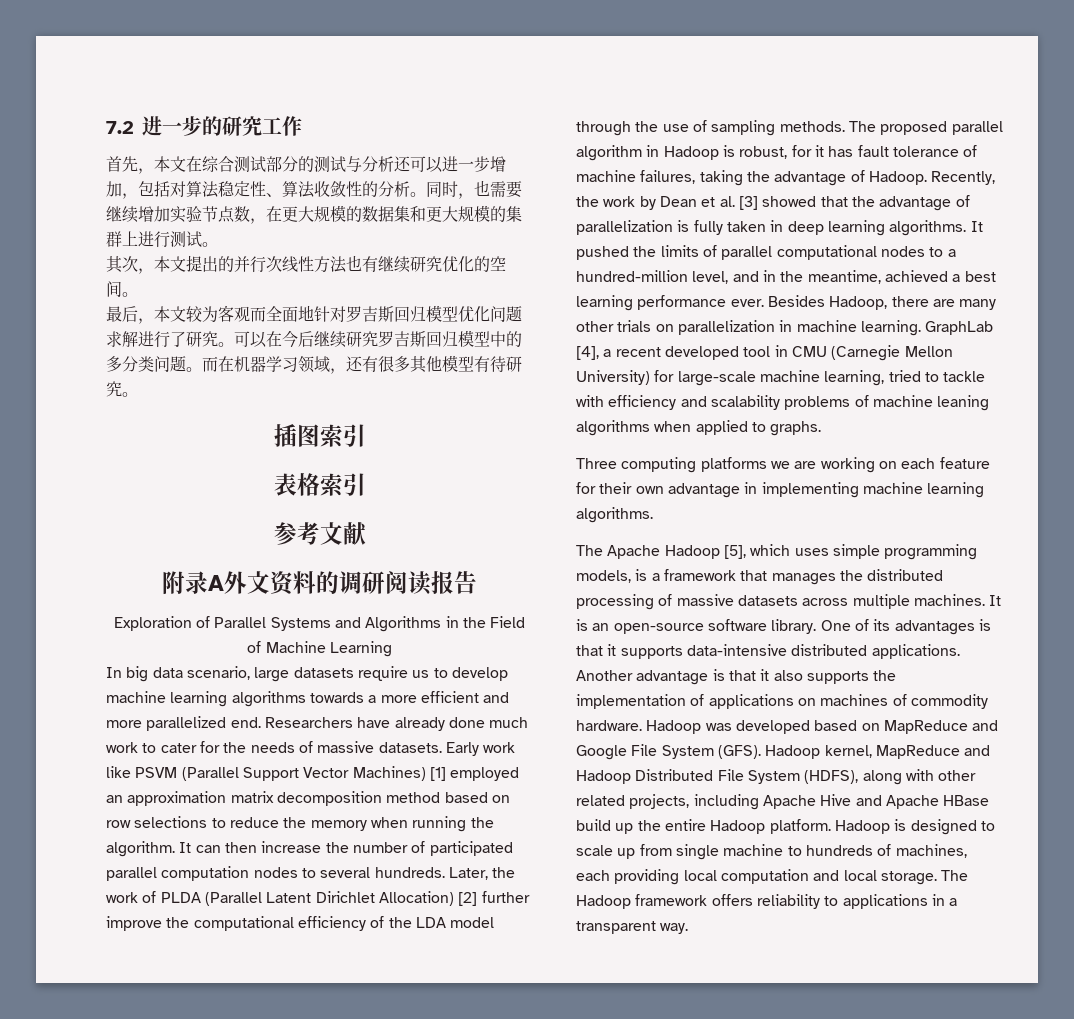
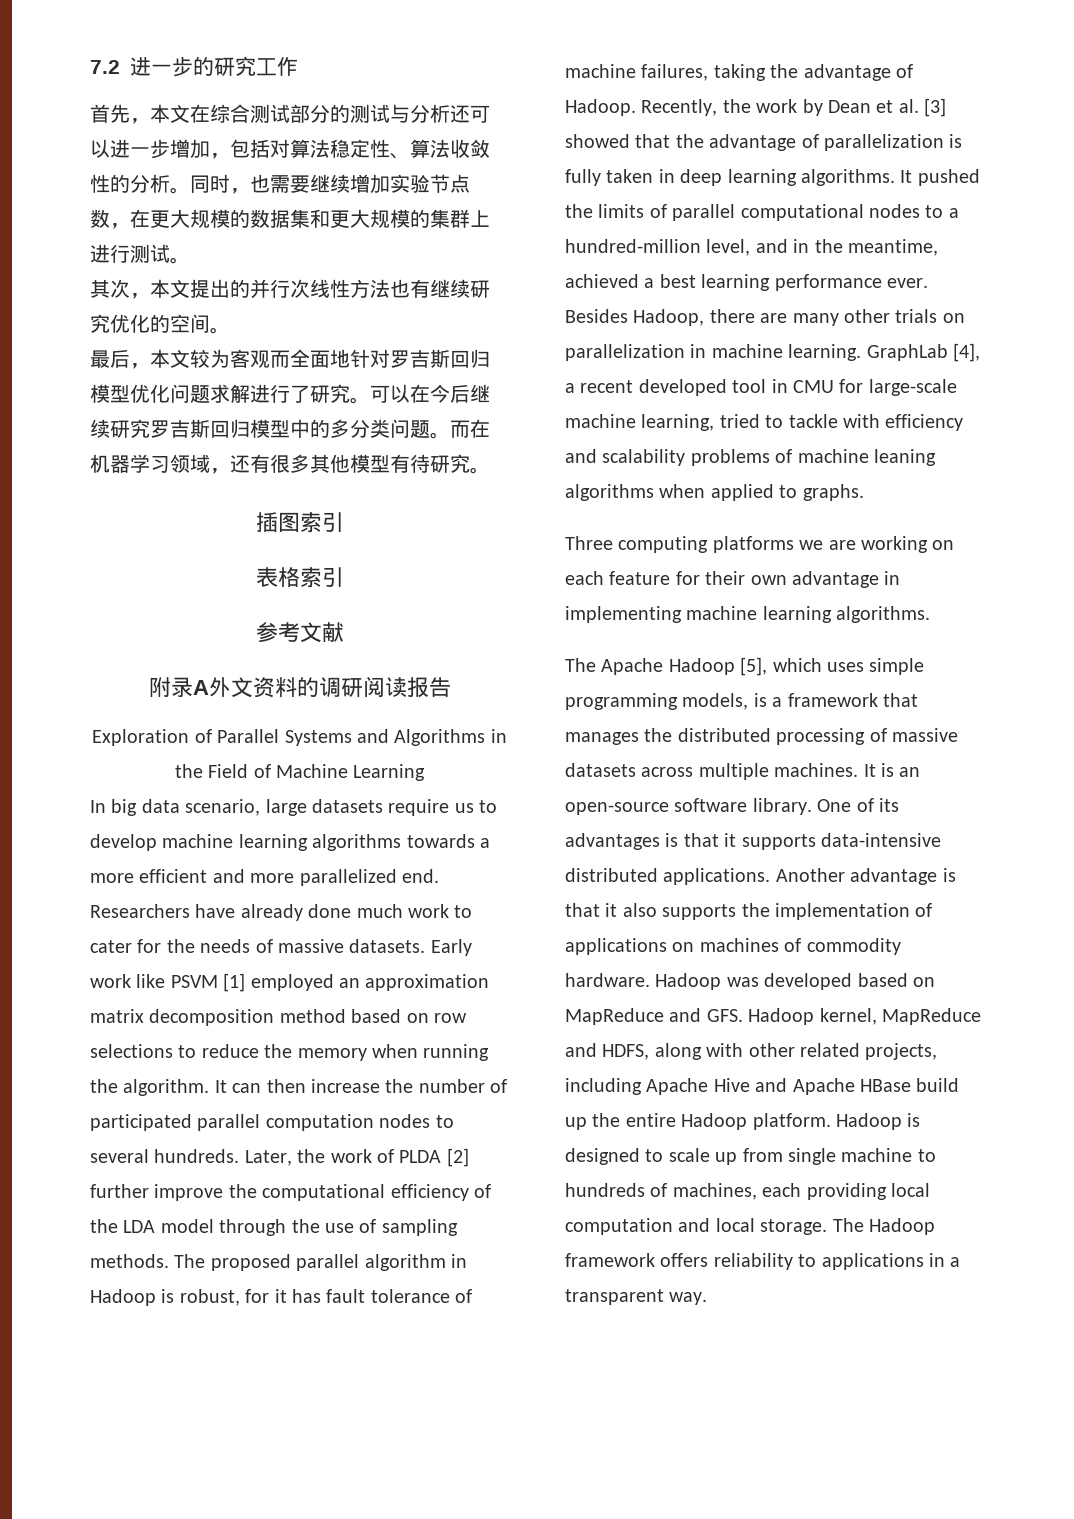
- Early work like PSVM (Parallel Support Vector Machines) [1] employed an approximation matrix decomposition method based on row selections to reduce the memory when running the algorithm.
+ Early work like PSVM [1] employed an approximation matrix decomposition method based on row selections to reduce the memory when running the algorithm.
- Later, the work of PLDA (Parallel Latent Dirichlet Allocation) [2] further improve the computational efficiency of the LDA model through the use of sampling methods.
+ Later, the work of PLDA [2] further improve the computational efficiency of the LDA model through the use of sampling methods.
- GraphLab [4], a recent developed tool in CMU (Carnegie Mellon University) for large-scale machine learning, tried to tackle with efficiency and scalability problems of machine leaning algorithms when applied to graphs.
+ GraphLab [4], a recent developed tool in CMU for large-scale machine learning, tried to tackle with efficiency and scalability problems of machine leaning algorithms when applied to graphs.
- Hadoop was developed based on MapReduce and Google File System (GFS). Hadoop kernel, MapReduce and Hadoop Distributed File System (HDFS), along with other related projects, including Apache Hive and Apache HBase build up the entire Hadoop platform.
+ Hadoop was developed based on MapReduce and GFS. Hadoop kernel, MapReduce and HDFS, along with other related projects, including Apache Hive and Apache HBase build up the entire Hadoop platform.

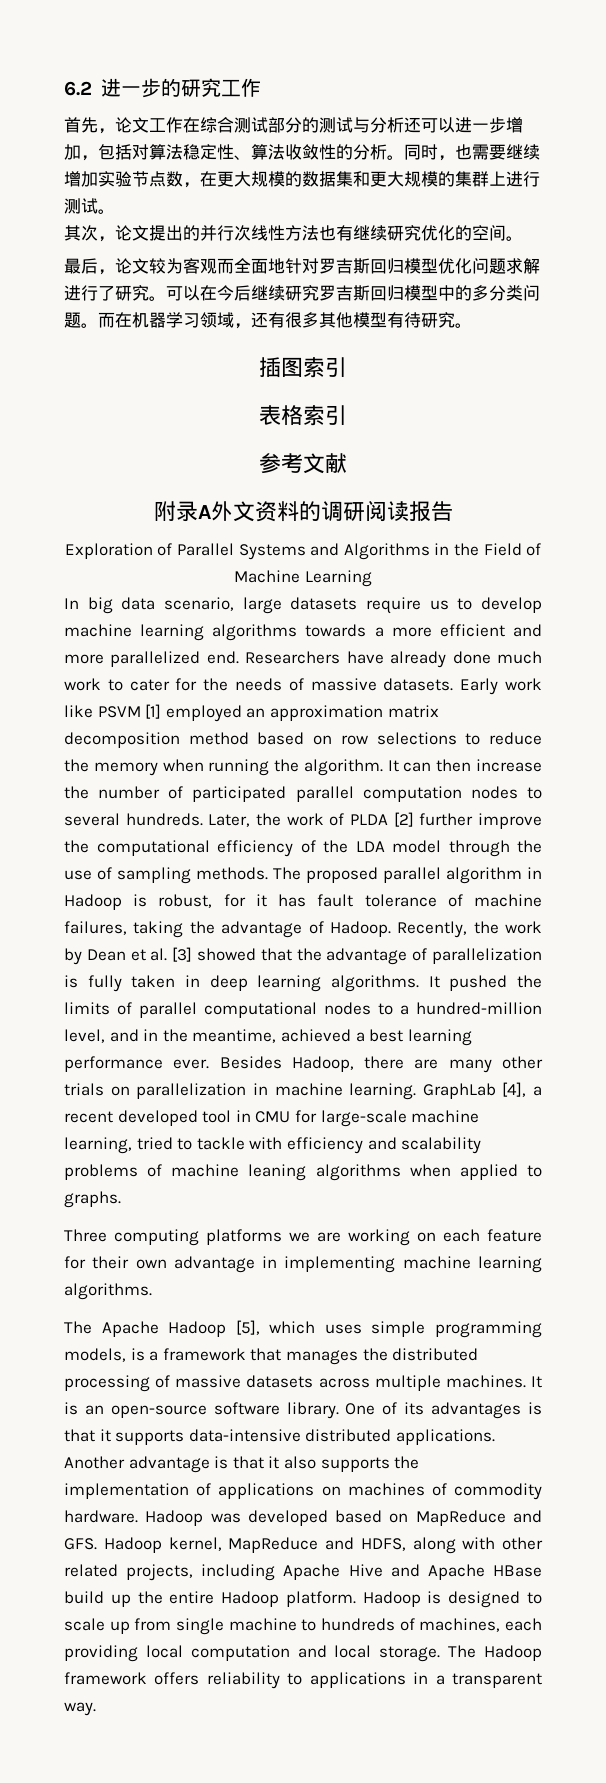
- 7.2进一步的研究工作
+ 6.2进一步的研究工作
- 首先，本文在综合测试部分的测试与分析还可以进一步增加，包括对算法稳定性、算法收敛性的分析。
+ 首先，论文工作在综合测试部分的测试与分析还可以进一步增加，包括对算法稳定性、算法收敛性的分析。
- 其次，本文提出的并行次线性方法也有继续研究优化的空间。
+ 其次，论文提出的并行次线性方法也有继续研究优化的空间。
- 最后，本文较为客观而全面地针对罗吉斯回归模型优化问题求解进行了研究。
+ 最后，论文较为客观而全面地针对罗吉斯回归模型优化问题求解进行了研究。

